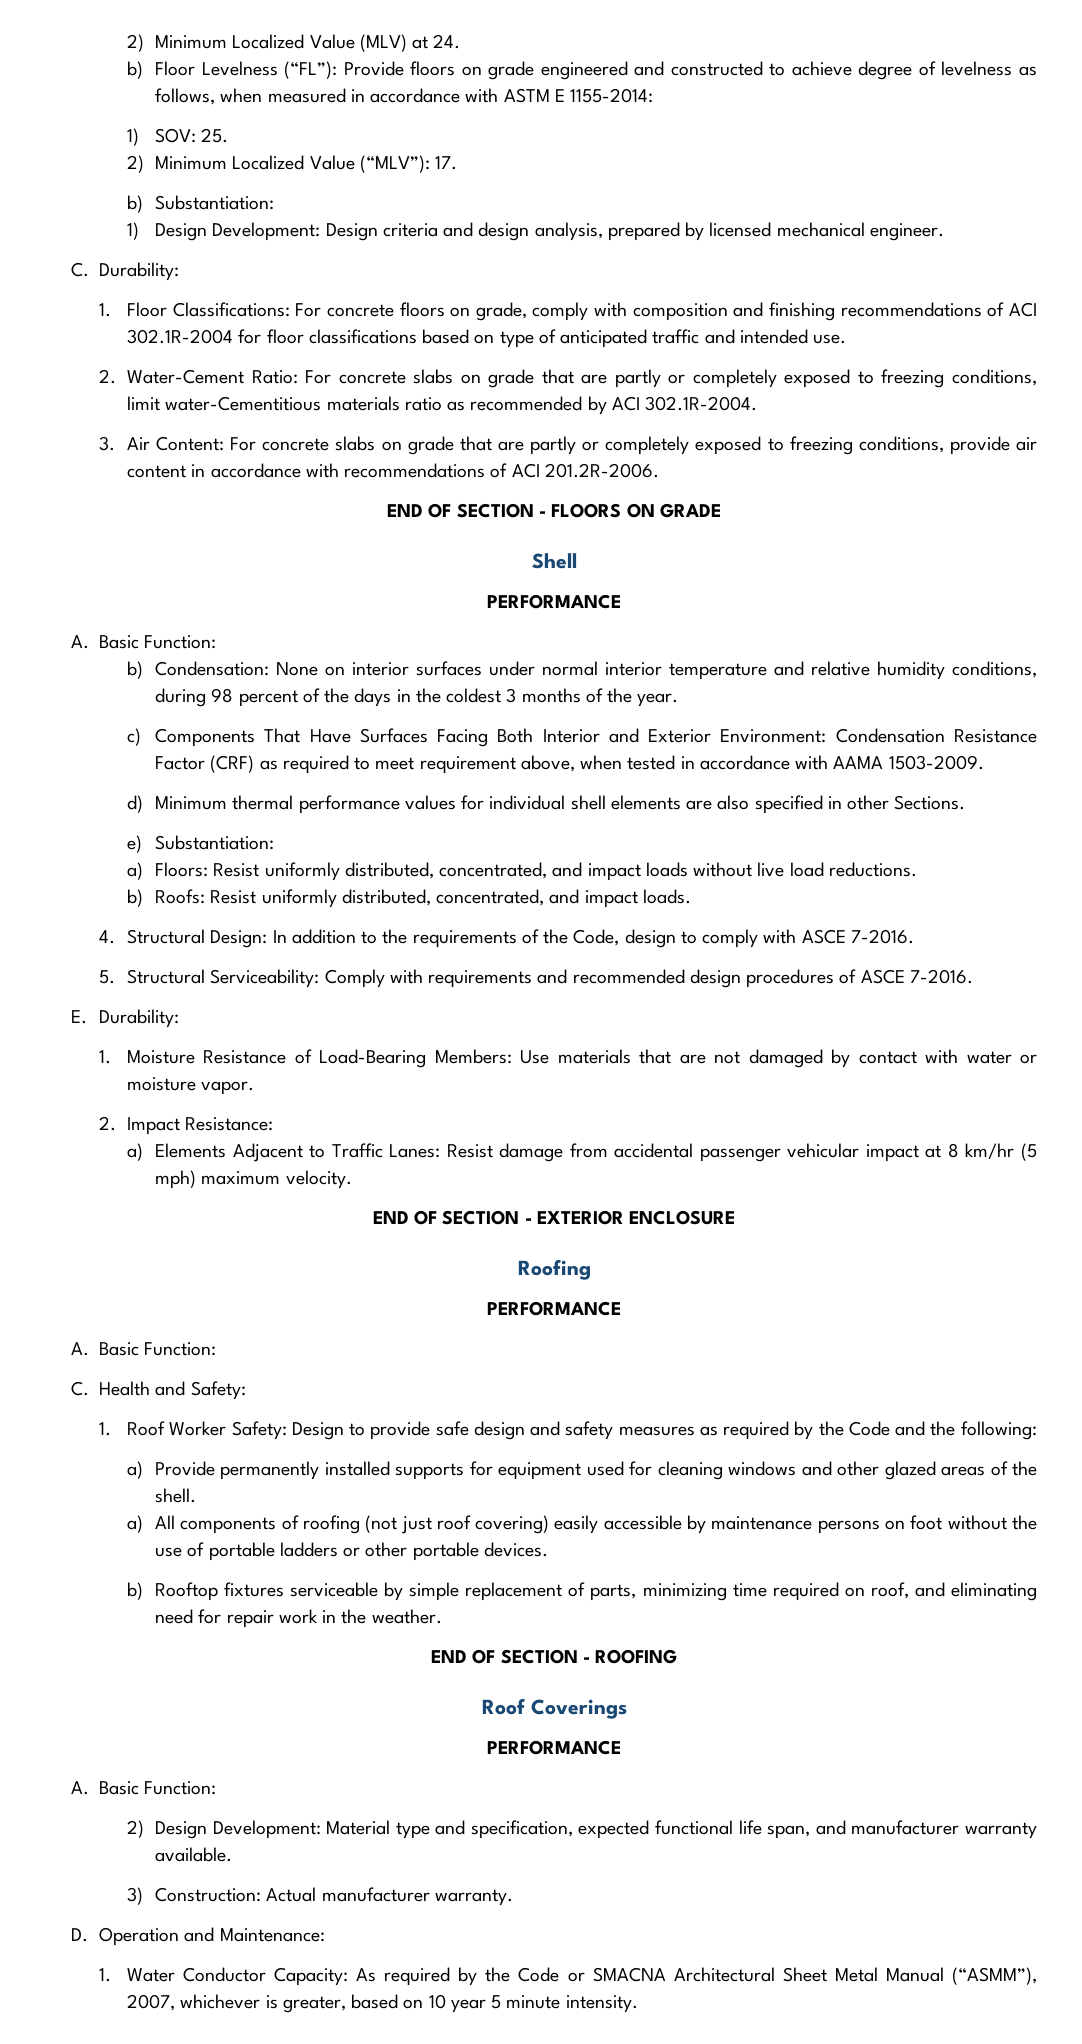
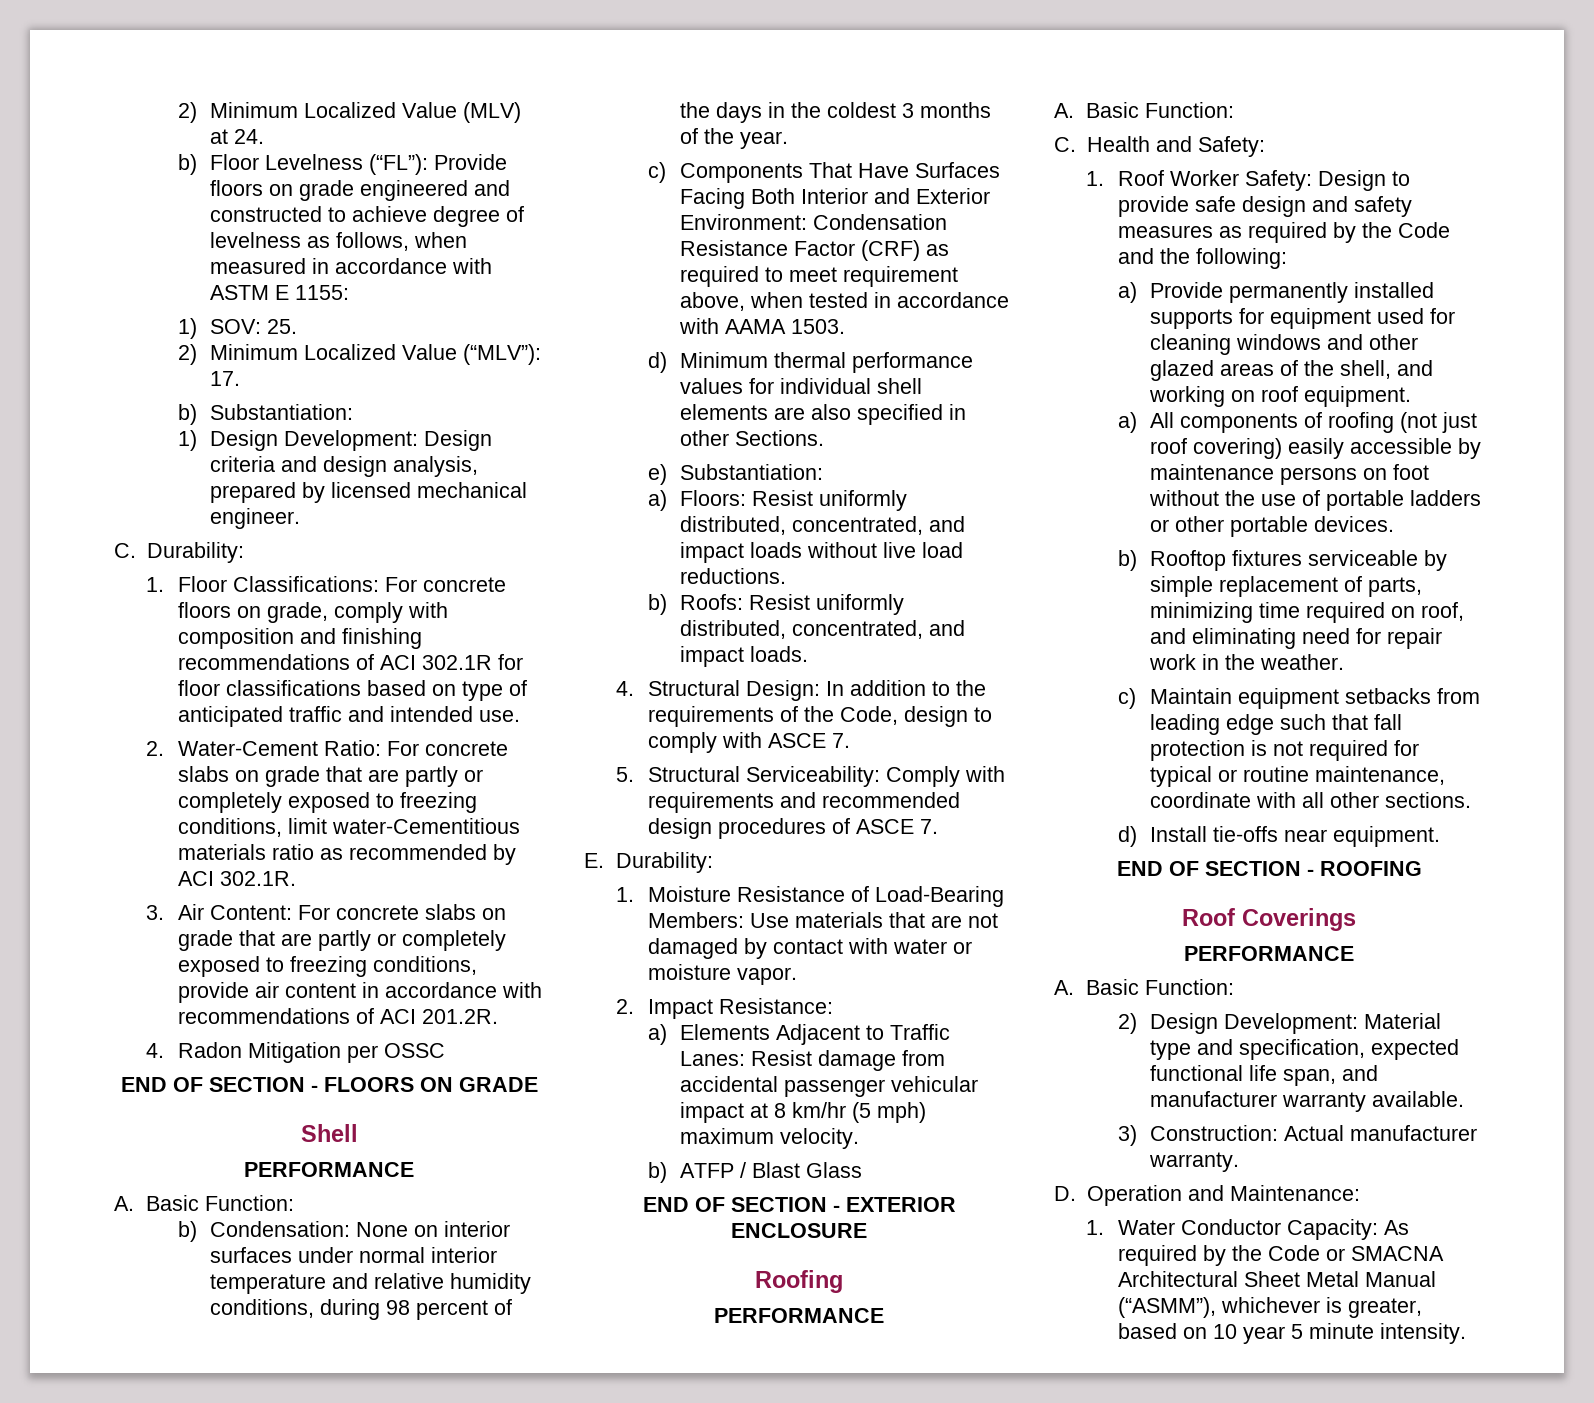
- b) Floor Levelness (“FL”): Provide floors on grade engineered and constructed to achieve degree of levelness as follows, when measured in accordance with ASTM E 1155-2014:
+ b) Floor Levelness (“FL”): Provide floors on grade engineered and constructed to achieve degree of levelness as follows, when measured in accordance with ASTM E 1155:
- 1. Floor Classifications: For concrete floors on grade, comply with composition and finishing recommendations of ACI 302.1R-2004 for floor classifications based on type of anticipated traffic and intended use.
+ 1. Floor Classifications: For concrete floors on grade, comply with composition and finishing recommendations of ACI 302.1R for floor classifications based on type of anticipated traffic and intended use.
- 2. Water-Cement Ratio: For concrete slabs on grade that are partly or completely exposed to freezing conditions, limit water-Cementitious materials ratio as recommended by ACI 302.1R-2004.
+ 2. Water-Cement Ratio: For concrete slabs on grade that are partly or completely exposed to freezing conditions, limit water-Cementitious materials ratio as recommended by ACI 302.1R.
- 3. Air Content: For concrete slabs on grade that are partly or completely exposed to freezing conditions, provide air content in accordance with recommendations of ACI 201.2R-2006.
+ 3. Air Content: For concrete slabs on grade that are partly or completely exposed to freezing conditions, provide air content in accordance with recommendations of ACI 201.2R.
+ 4. Radon Mitigation per OSSC
- c) Components That Have Surfaces Facing Both Interior and Exterior Environment: Condensation Resistance Factor (CRF) as required to meet requirement above, when tested in accordance with AAMA 1503-2009.
+ c) Components That Have Surfaces Facing Both Interior and Exterior Environment: Condensation Resistance Factor (CRF) as required to meet requirement above, when tested in accordance with AAMA 1503.
- 4. Structural Design: In addition to the requirements of the Code, design to comply with ASCE 7-2016.
+ 4. Structural Design: In addition to the requirements of the Code, design to comply with ASCE 7.
- 5. Structural Serviceability: Comply with requirements and recommended design procedures of ASCE 7-2016.
+ 5. Structural Serviceability: Comply with requirements and recommended design procedures of ASCE 7.
+ b) ATFP / Blast Glass
- a) Provide permanently installed supports for equipment used for cleaning windows and other glazed areas of the shell.
+ a) Provide permanently installed supports for equipment used for cleaning windows and other glazed areas of the shell, and working on roof equipment.
+ c) Maintain equipment setbacks from leading edge such that fall protection is not required for typical or routine maintenance, coordinate with all other sections.
+ d) Install tie-offs near equipment.
- 1. Water Conductor Capacity: As required by the Code or SMACNA Architectural Sheet Metal Manual (“ASMM”), 2007, whichever is greater, based on 10 year 5 minute intensity.
+ 1. Water Conductor Capacity: As required by the Code or SMACNA Architectural Sheet Metal Manual (“ASMM”), whichever is greater, based on 10 year 5 minute intensity.

